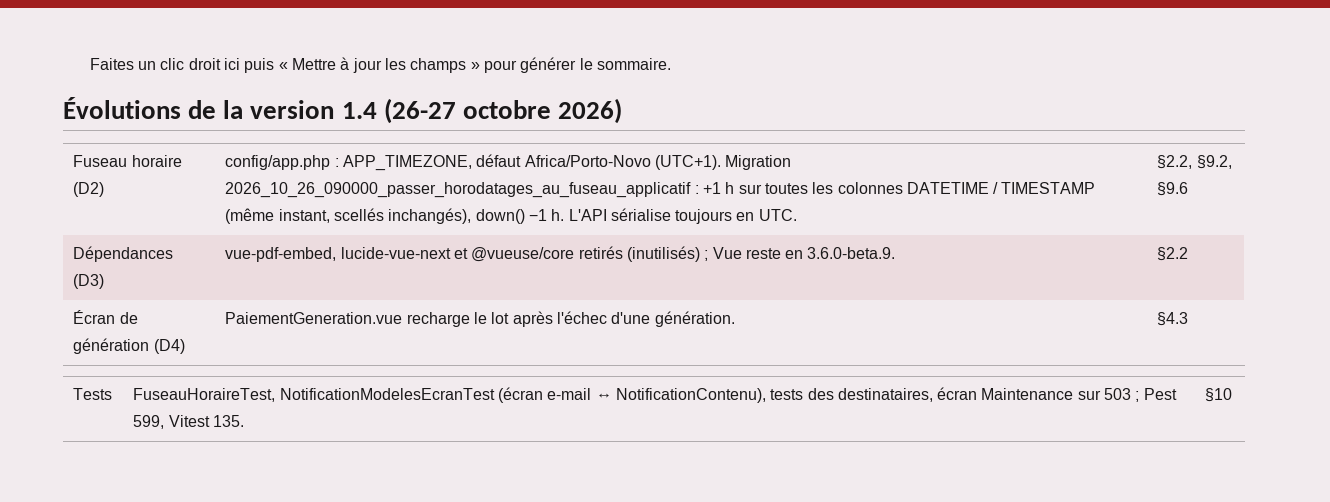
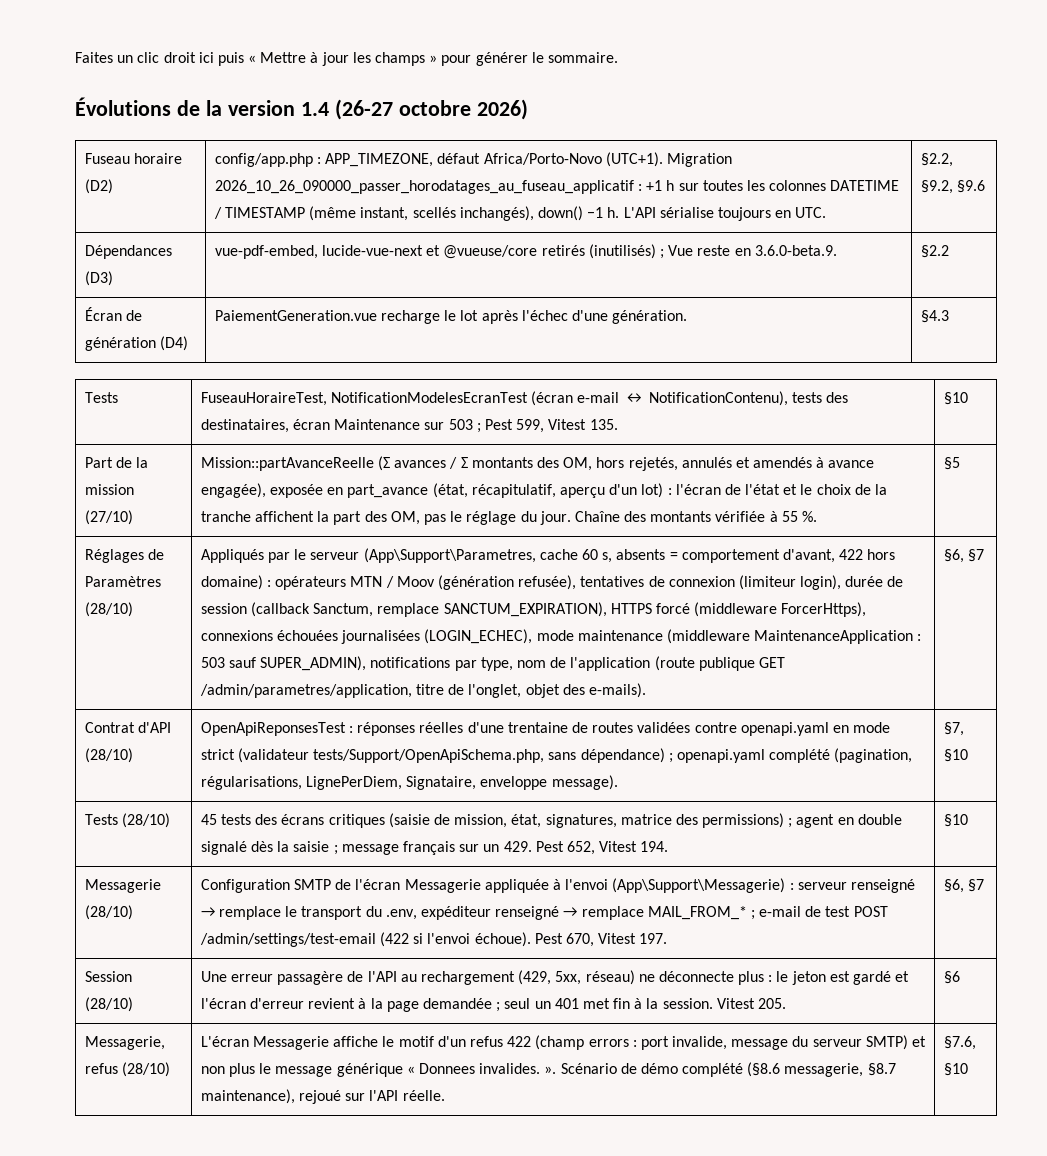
+ Part de la mission (27/10) | Mission::partAvanceReelle (Σ avances / Σ montants des OM, hors rejetés, annulés et amendés à avance engagée), exposée en part_avance (état, récapitulatif, aperçu d'un lot) : l'écran de l'état et le choix de la tranche affichent la part des OM, pas le réglage du jour. Chaîne des montants vérifiée à 55 %. | §5
+ Réglages de Paramètres (28/10) | Appliqués par le serveur (App\Support\Parametres, cache 60 s, absents = comportement d'avant, 422 hors domaine) : opérateurs MTN / Moov (génération refusée), tentatives de connexion (limiteur login), durée de session (callback Sanctum, remplace SANCTUM_EXPIRATION), HTTPS forcé (middleware ForcerHttps), connexions échouées journalisées (LOGIN_ECHEC), mode maintenance (middleware MaintenanceApplication : 503 sauf SUPER_ADMIN), notifications par type, nom de l'application (route publique GET /admin/parametres/application, titre de l'onglet, objet des e-mails). | §6, §7
+ Contrat d'API (28/10) | OpenApiReponsesTest : réponses réelles d'une trentaine de routes validées contre openapi.yaml en mode strict (validateur tests/Support/OpenApiSchema.php, sans dépendance) ; openapi.yaml complété (pagination, régularisations, LignePerDiem, Signataire, enveloppe message). | §7, §10
+ Tests (28/10) | 45 tests des écrans critiques (saisie de mission, état, signatures, matrice des permissions) ; agent en double signalé dès la saisie ; message français sur un 429. Pest 652, Vitest 194. | §10
+ Messagerie (28/10) | Configuration SMTP de l'écran Messagerie appliquée à l'envoi (App\Support\Messagerie) : serveur renseigné → remplace le transport du .env, expéditeur renseigné → remplace MAIL_FROM_* ; e-mail de test POST /admin/settings/test-email (422 si l'envoi échoue). Pest 670, Vitest 197. | §6, §7
+ Session (28/10) | Une erreur passagère de l'API au rechargement (429, 5xx, réseau) ne déconnecte plus : le jeton est gardé et l'écran d'erreur revient à la page demandée ; seul un 401 met fin à la session. Vitest 205. | §6
+ Messagerie, refus (28/10) | L'écran Messagerie affiche le motif d'un refus 422 (champ errors : port invalide, message du serveur SMTP) et non plus le message générique « Donnees invalides. ». Scénario de démo complété (§8.6 messagerie, §8.7 maintenance), rejoué sur l'API réelle. | §7.6, §10

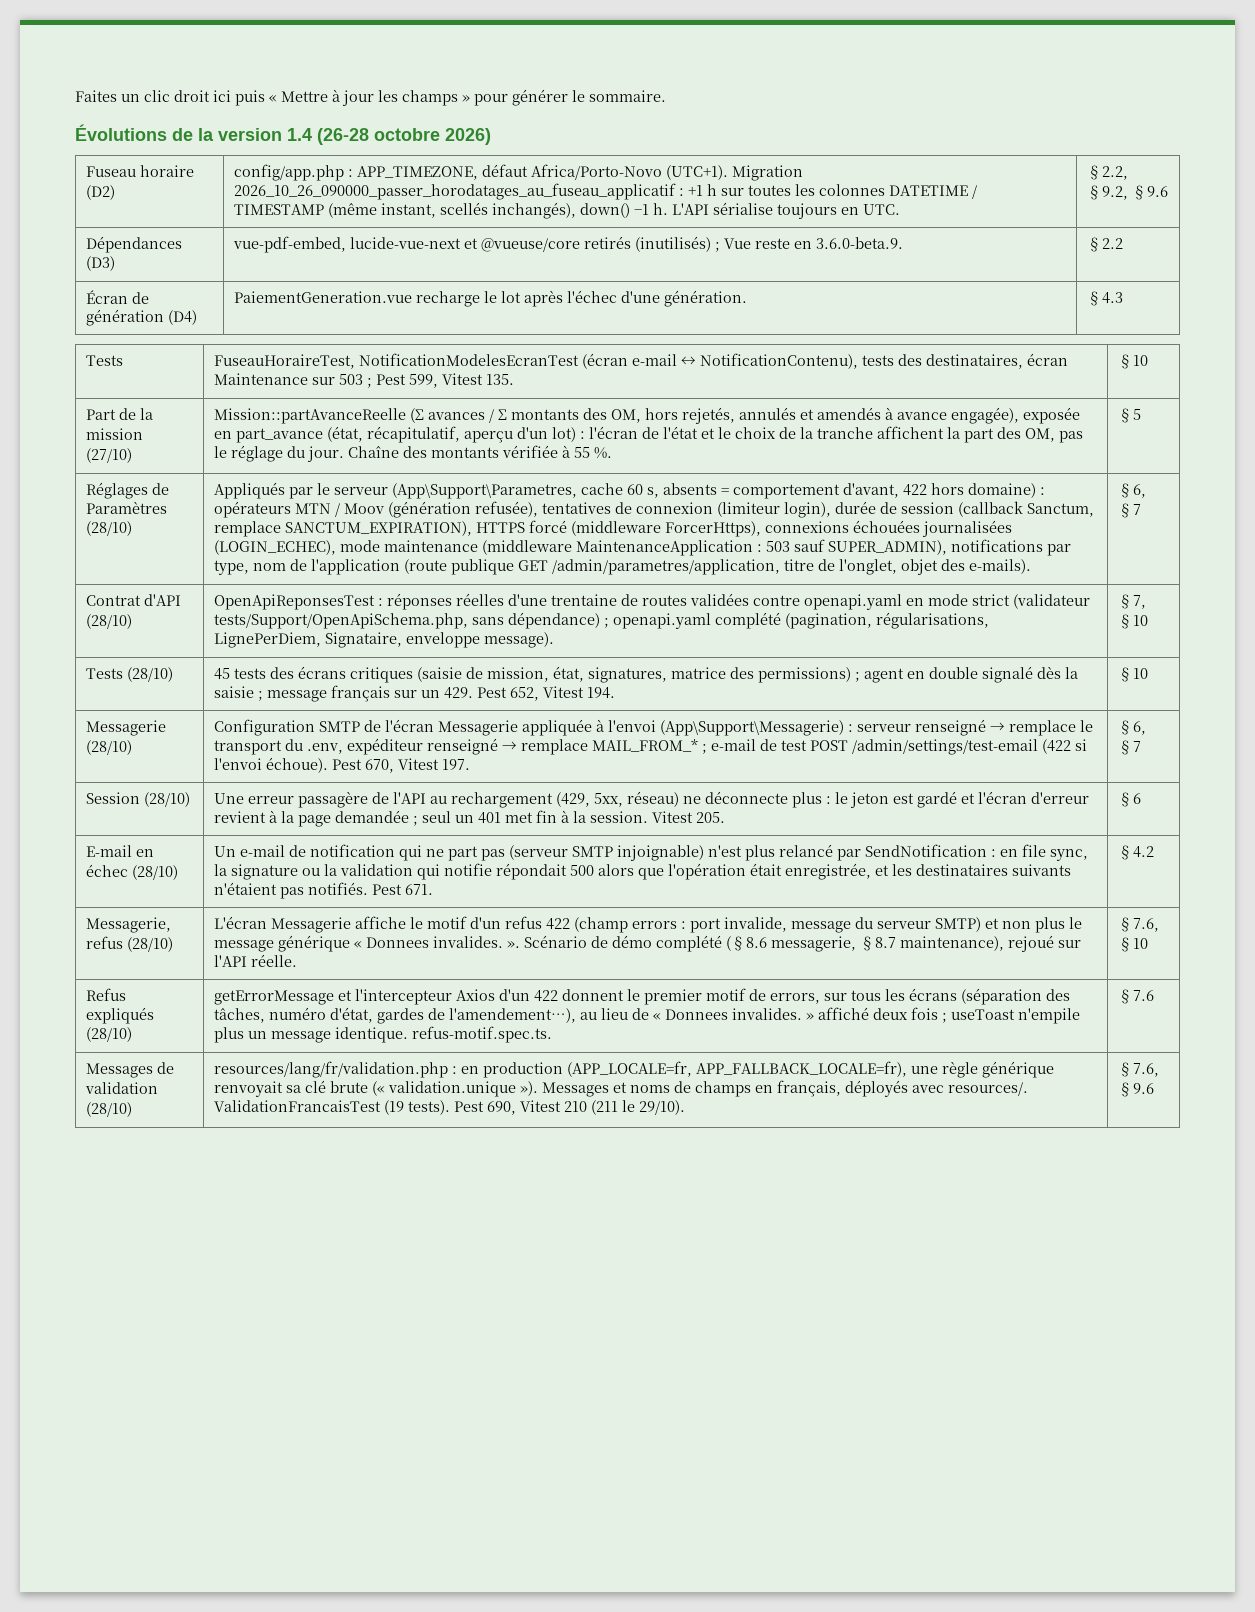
- Évolutions de la version 1.4 (26-27 octobre 2026)
+ Évolutions de la version 1.4 (26-28 octobre 2026)
+ E-mail en échec (28/10) | Un e-mail de notification qui ne part pas (serveur SMTP injoignable) n'est plus relancé par SendNotification : en file sync, la signature ou la validation qui notifie répondait 500 alors que l'opération était enregistrée, et les destinataires suivants n'étaient pas notifiés. Pest 671. | §4.2
+ Refus expliqués (28/10) | getErrorMessage et l'intercepteur Axios d'un 422 donnent le premier motif de errors, sur tous les écrans (séparation des tâches, numéro d'état, gardes de l'amendement…), au lieu de « Donnees invalides. » affiché deux fois ; useToast n'empile plus un message identique. refus-motif.spec.ts. | §7.6
+ Messages de validation (28/10) | resources/lang/fr/validation.php : en production (APP_LOCALE=fr, APP_FALLBACK_LOCALE=fr), une règle générique renvoyait sa clé brute (« validation.unique »). Messages et noms de champs en français, déployés avec resources/. ValidationFrancaisTest (19 tests). Pest 690, Vitest 210 (211 le 29/10). | §7.6, §9.6

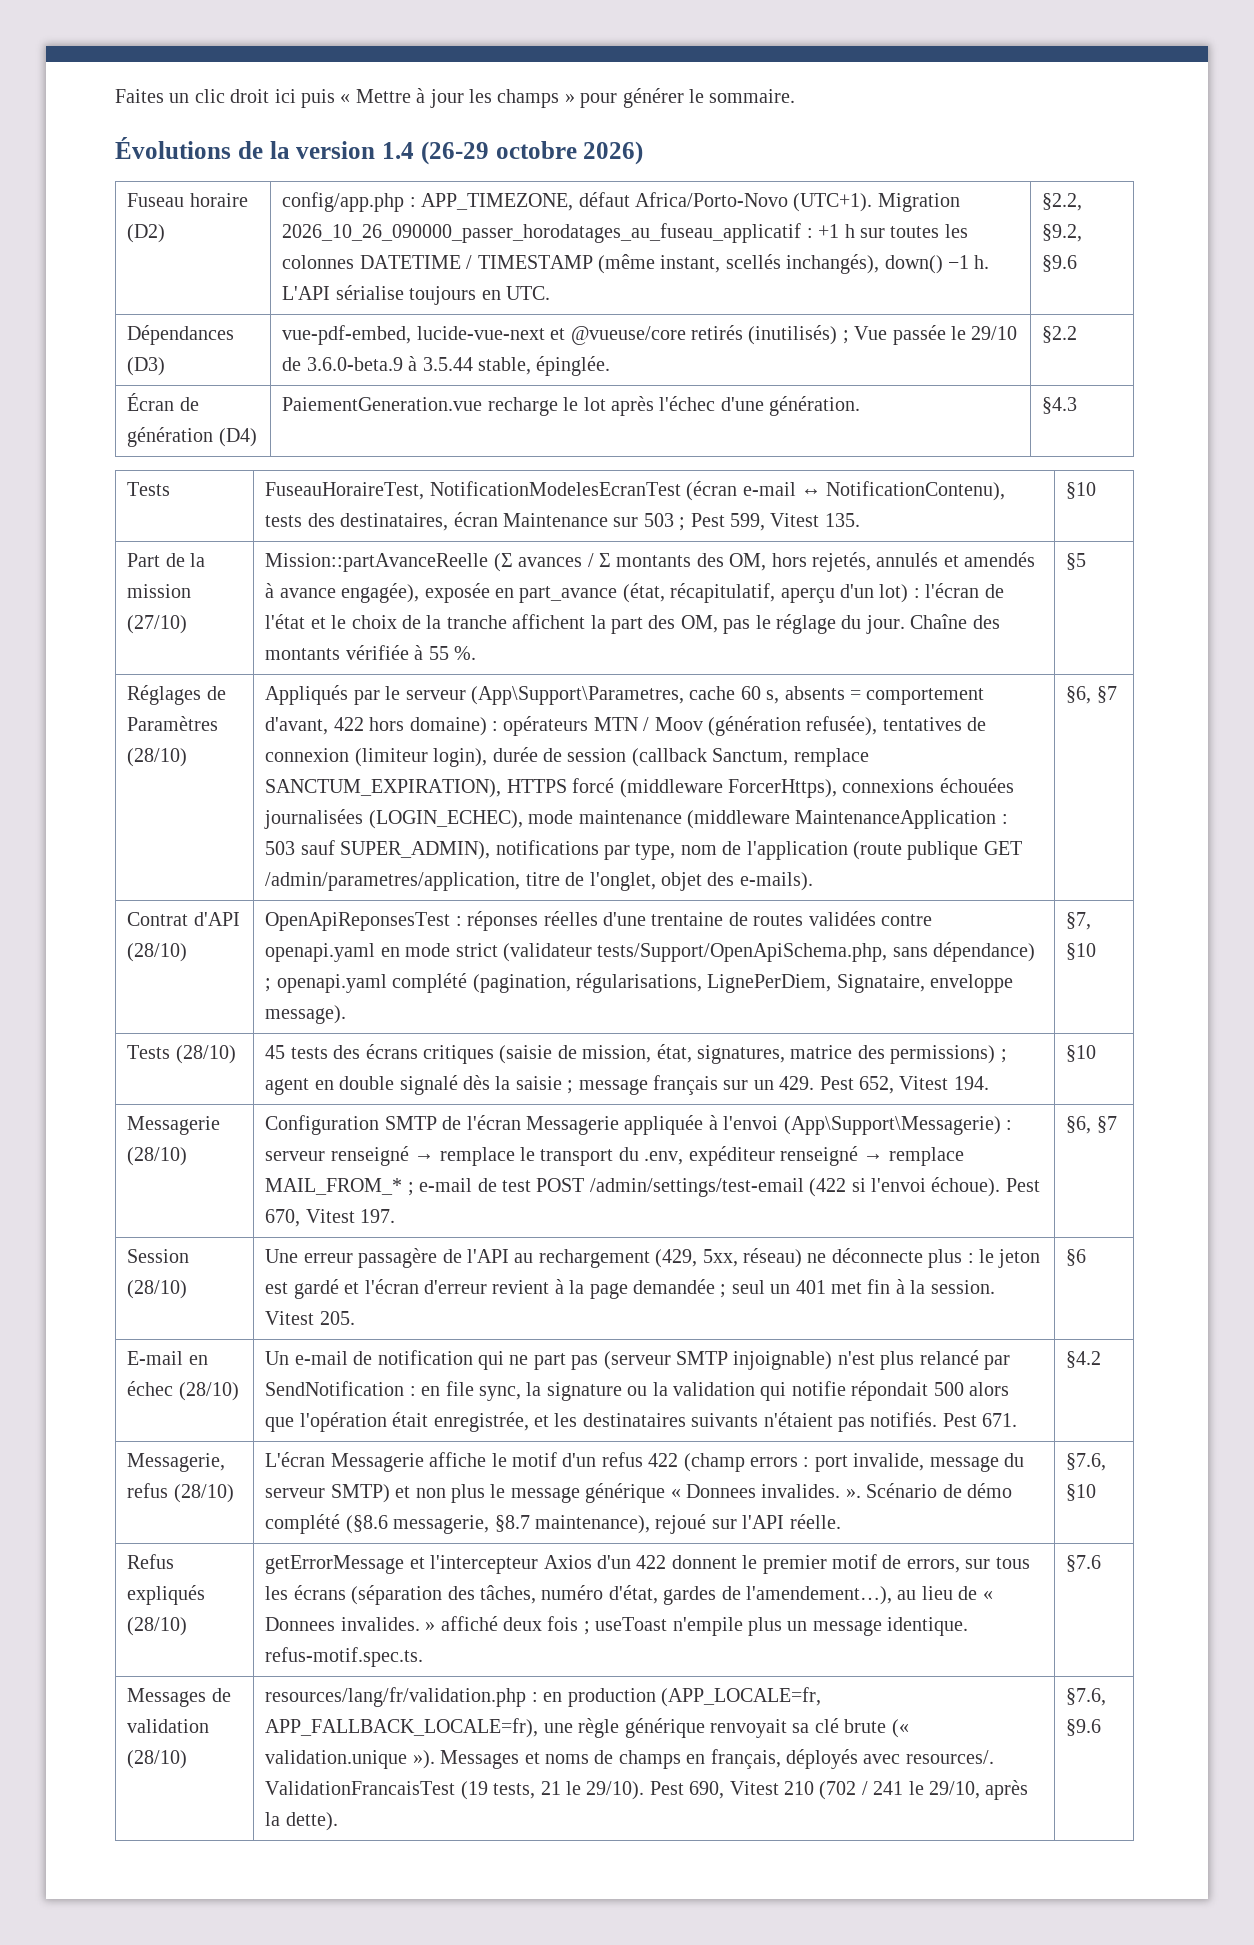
- Évolutions de la version 1.4 (26-28 octobre 2026)
+ Évolutions de la version 1.4 (26-29 octobre 2026)
- Dépendances (D3) | vue-pdf-embed, lucide-vue-next et @vueuse/core retirés (inutilisés) ; Vue reste en 3.6.0-beta.9. | §2.2
+ Dépendances (D3) | vue-pdf-embed, lucide-vue-next et @vueuse/core retirés (inutilisés) ; Vue passée le 29/10 de 3.6.0-beta.9 à 3.5.44 stable, épinglée. | §2.2
- ValidationFrancaisTest (19 tests). Pest 690, Vitest 210 (211 le 29/10).
+ ValidationFrancaisTest (19 tests, 21 le 29/10). Pest 690, Vitest 210 (702 / 241 le 29/10, après la dette).

